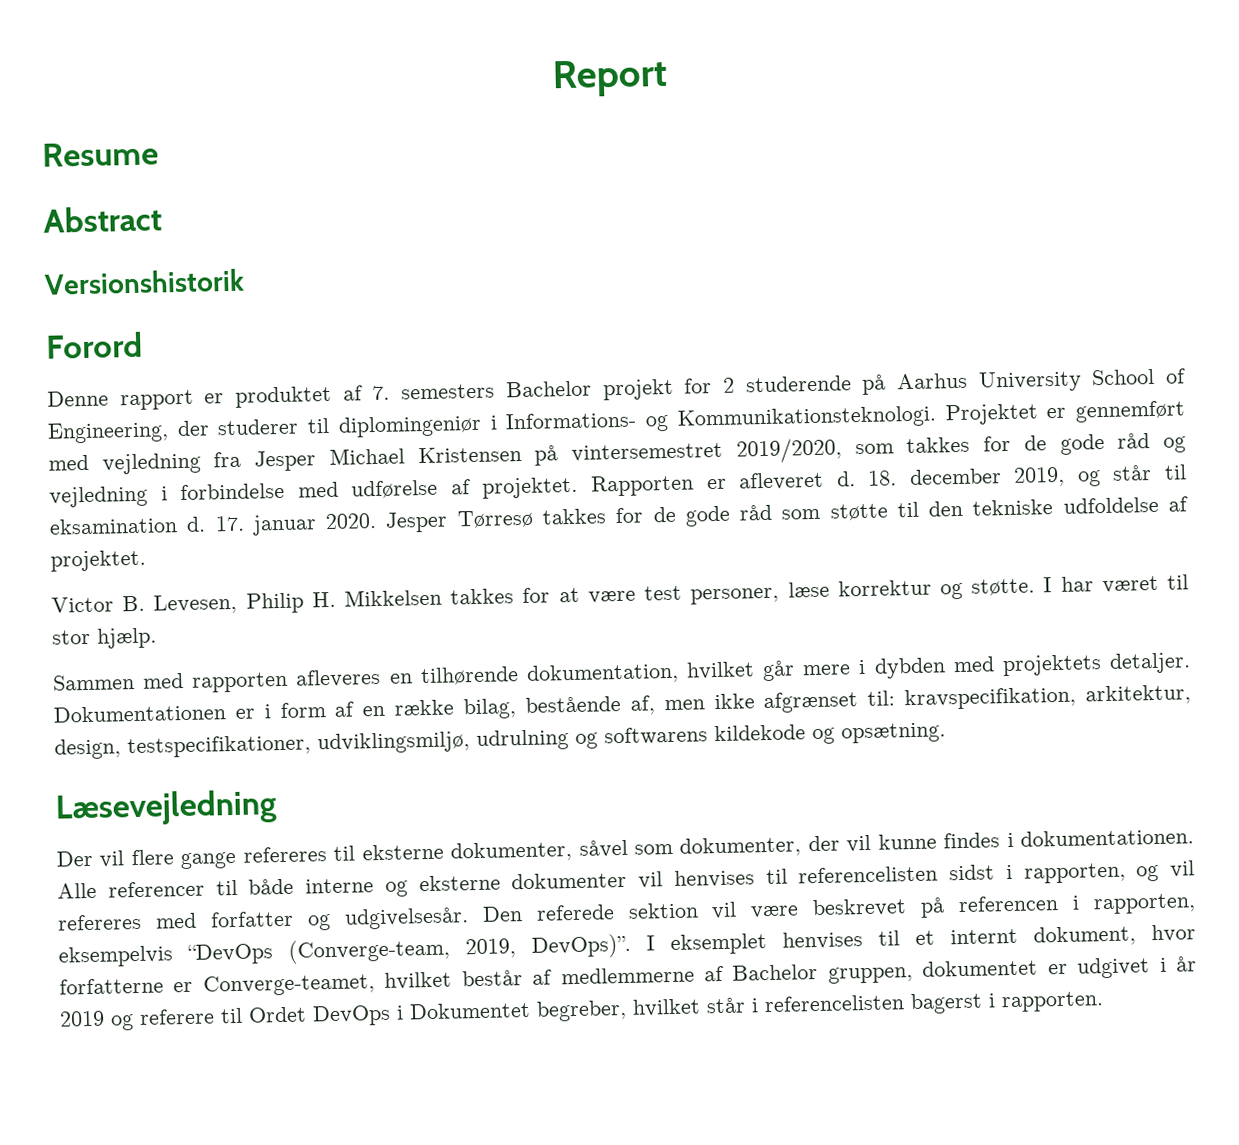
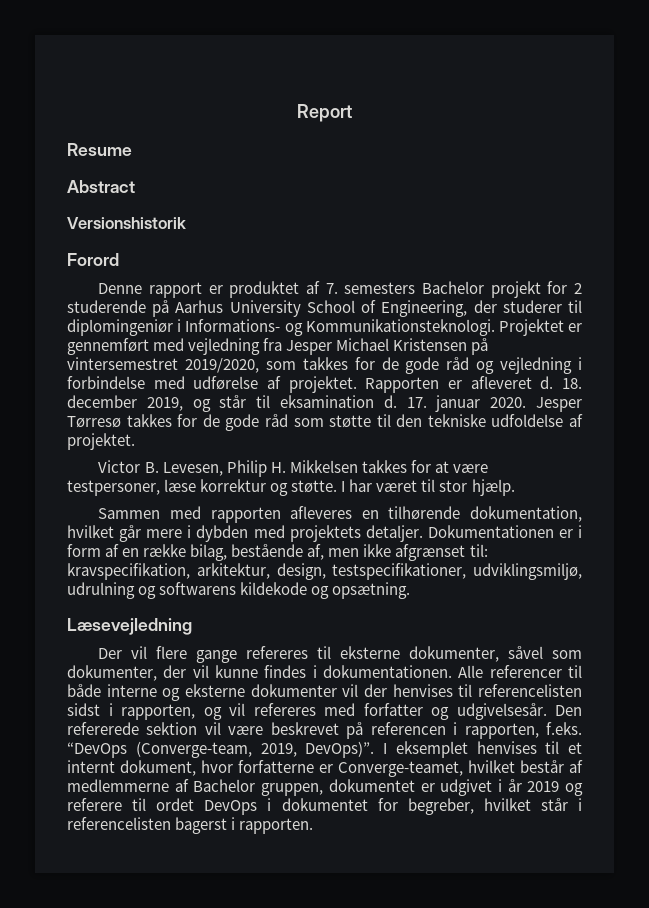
- Victor B. Levesen, Philip H. Mikkelsen takkes for at være test personer, læse korrektur og støtte.
+ Victor B. Levesen, Philip H. Mikkelsen takkes for at være testpersoner, læse korrektur og støtte.
- Alle referencer til både interne og eksterne dokumenter vil henvises til referencelisten sidst i rapporten, og vil refereres med forfatter og udgivelsesår.
+ Alle referencer til både interne og eksterne dokumenter vil der henvises til referencelisten sidst i rapporten, og vil refereres med forfatter og udgivelsesår.
- Den referede sektion vil være beskrevet på referencen i rapporten, eksempelvis “DevOps (Converge-team, 2019, DevOps)”.
+ Den refererede sektion vil være beskrevet på referencen i rapporten, f.eks. “DevOps (Converge-team, 2019, DevOps)”.
- I eksemplet henvises til et internt dokument, hvor forfatterne er Converge-teamet, hvilket består af medlemmerne af Bachelor gruppen, dokumentet er udgivet i år 2019 og referere til Ordet DevOps i Dokumentet begreber, hvilket står i referencelisten bagerst i rapporten.
+ I eksemplet henvises til et internt dokument, hvor forfatterne er Converge-teamet, hvilket består af medlemmerne af Bachelor gruppen, dokumentet er udgivet i år 2019 og referere til ordet DevOps i dokumentet for begreber, hvilket står i referencelisten bagerst i rapporten.

